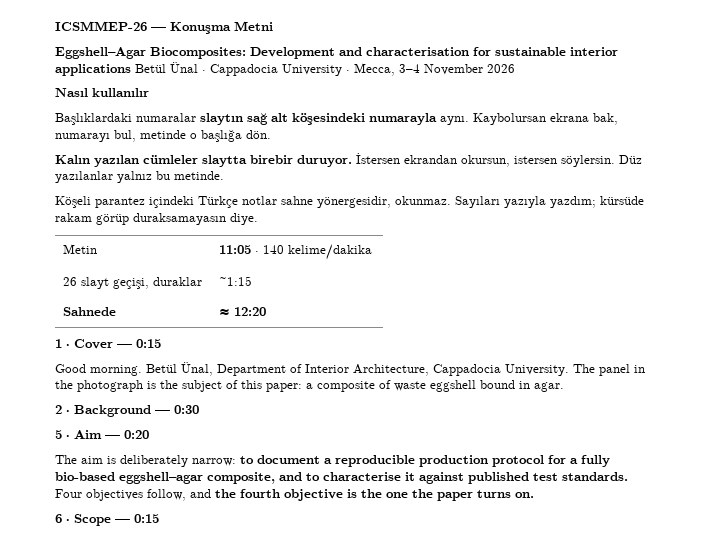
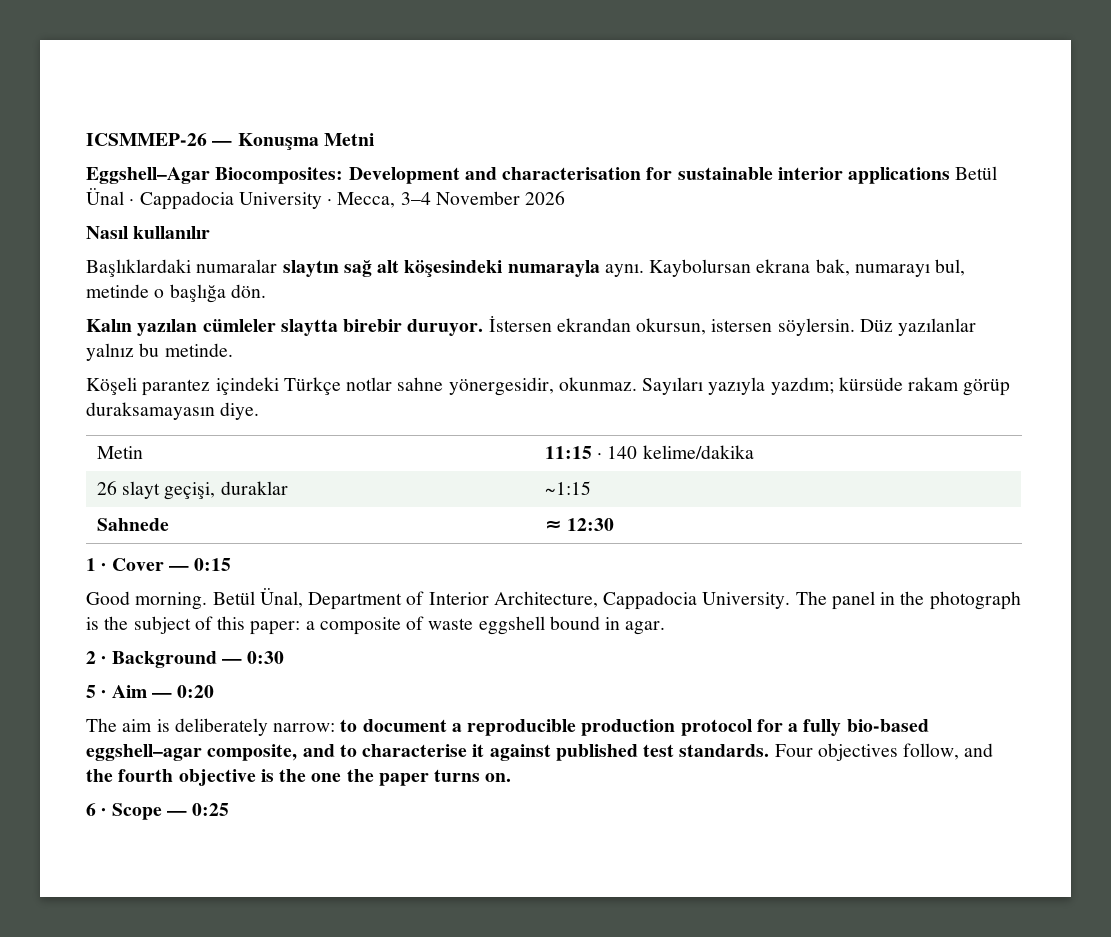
- Metin | 11:05 · 140 kelime/dakika
+ Metin | 11:15 · 140 kelime/dakika
- Sahnede | ≈ 12:20
+ Sahnede | ≈ 12:30
- 6 · Scope — 0:15
+ 6 · Scope — 0:25

